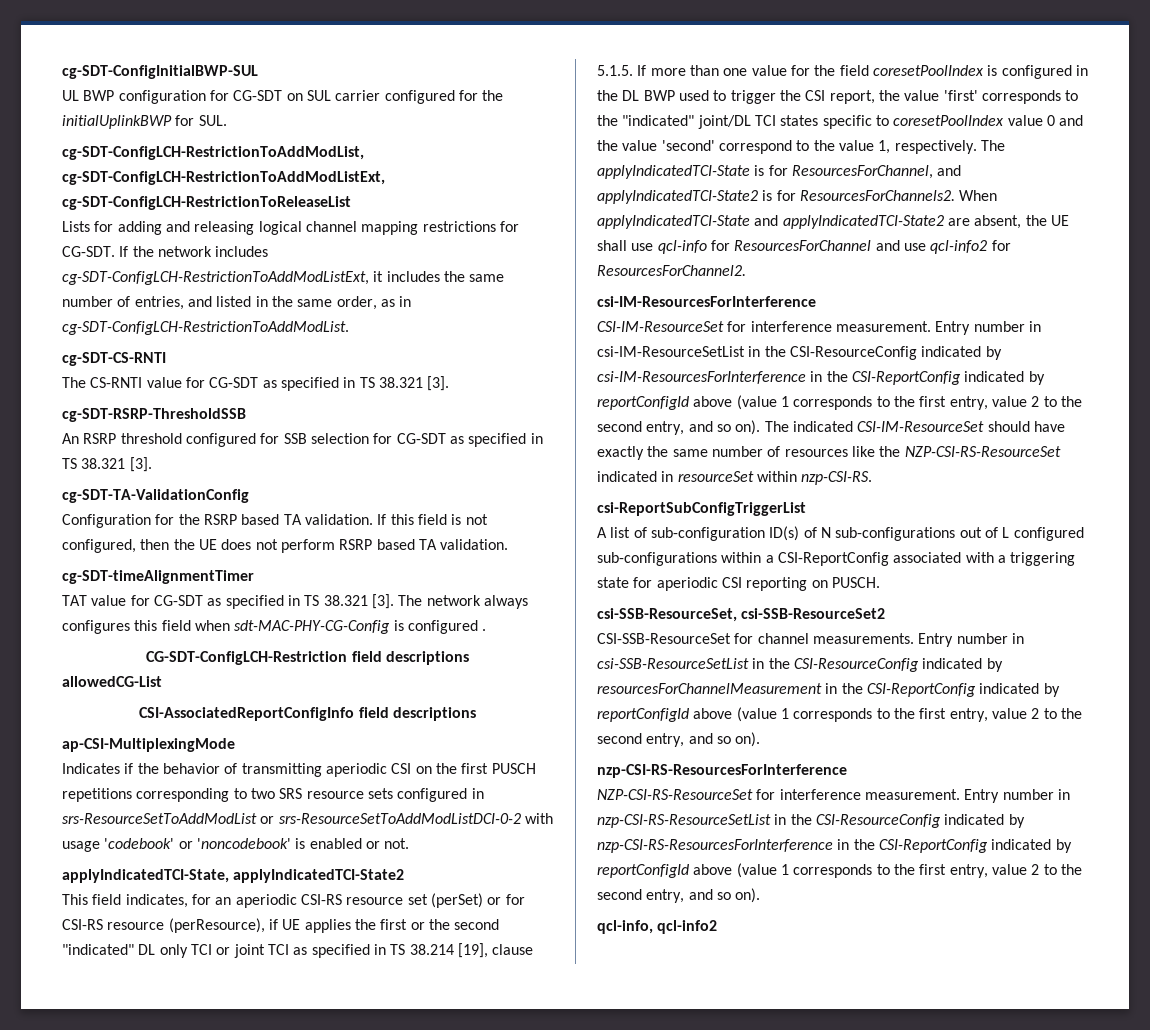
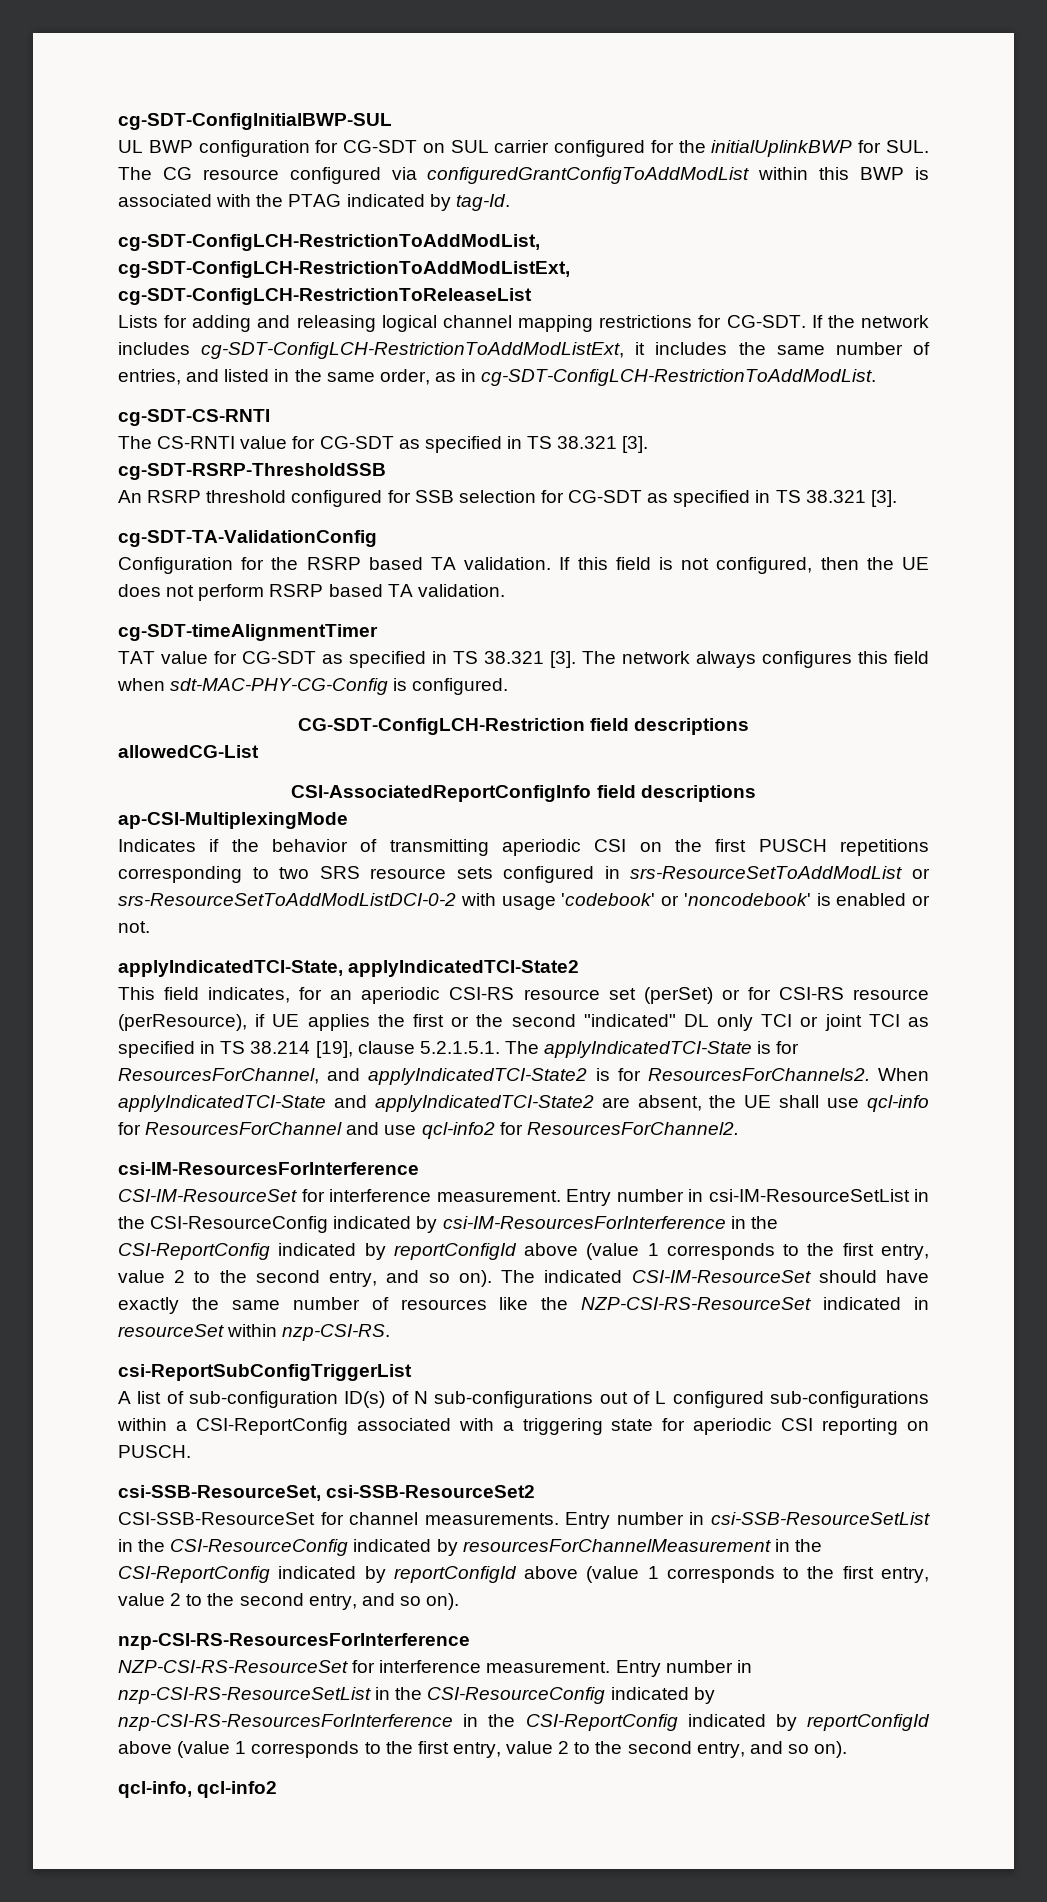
- UL BWP configuration for CG-SDT on SUL carrier configured for the initialUplinkBWP for SUL.
+ UL BWP configuration for CG-SDT on SUL carrier configured for the initialUplinkBWP for SUL. The CG resource configured via configuredGrantConfigToAddModList within this BWP is associated with the PTAG indicated by tag-Id.
- The network always configures this field when sdt-MAC-PHY-CG-Config is configured .
+ The network always configures this field when sdt-MAC-PHY-CG-Config is configured.
- This field indicates, for an aperiodic CSI-RS resource set (perSet) or for CSI-RS resource (perResource), if UE applies the first or the second "indicated" DL only TCI or joint TCI as specified in TS 38.214 [19], clause 5.1.5. If more than one value for the field coresetPoolIndex is configured in the DL BWP used to trigger the CSI report, the value 'first' corresponds to the "indicated" joint/DL TCI states specific to coresetPoolIndex value 0 and the value 'second' correspond to the value 1, respectively. The applyIndicatedTCI-State is for ResourcesForChannel, and applyIndicatedTCI-State2 is for ResourcesForChannels2.
+ This field indicates, for an aperiodic CSI-RS resource set (perSet) or for CSI-RS resource (perResource), if UE applies the first or the second "indicated" DL only TCI or joint TCI as specified in TS 38.214 [19], clause 5.2.1.5.1. The applyIndicatedTCI-State is for ResourcesForChannel, and applyIndicatedTCI-State2 is for ResourcesForChannels2.

